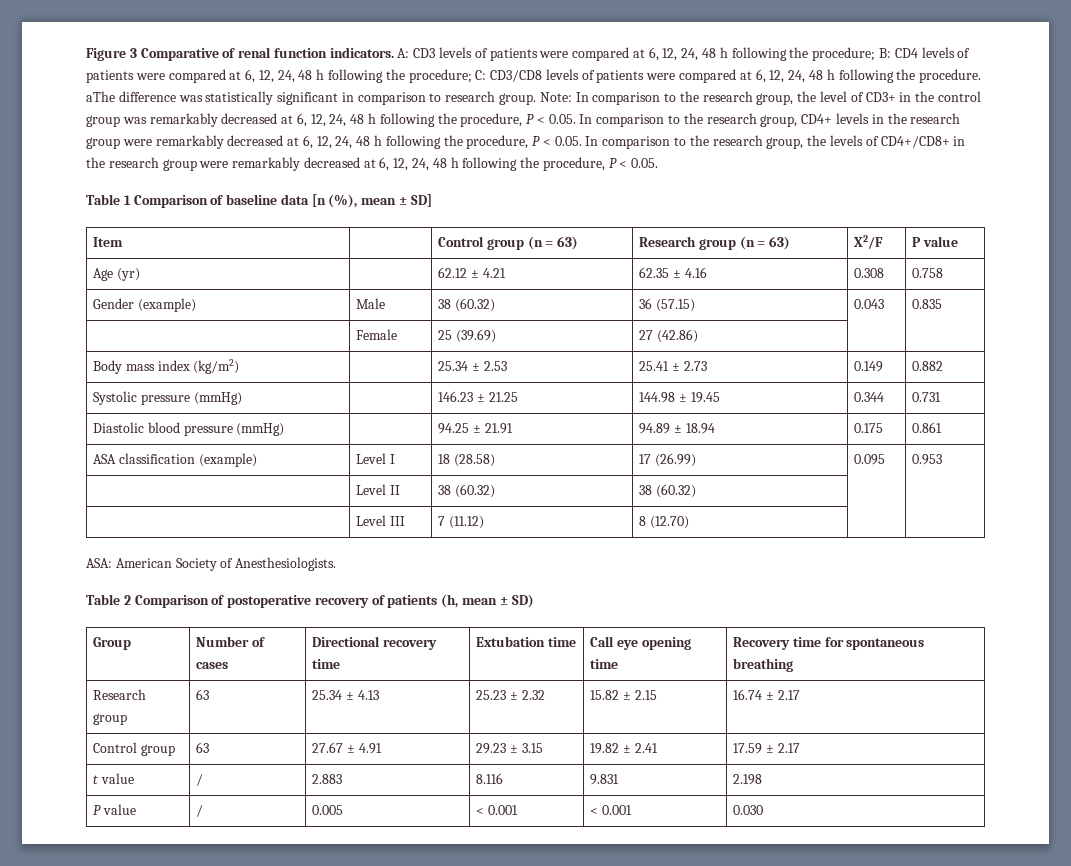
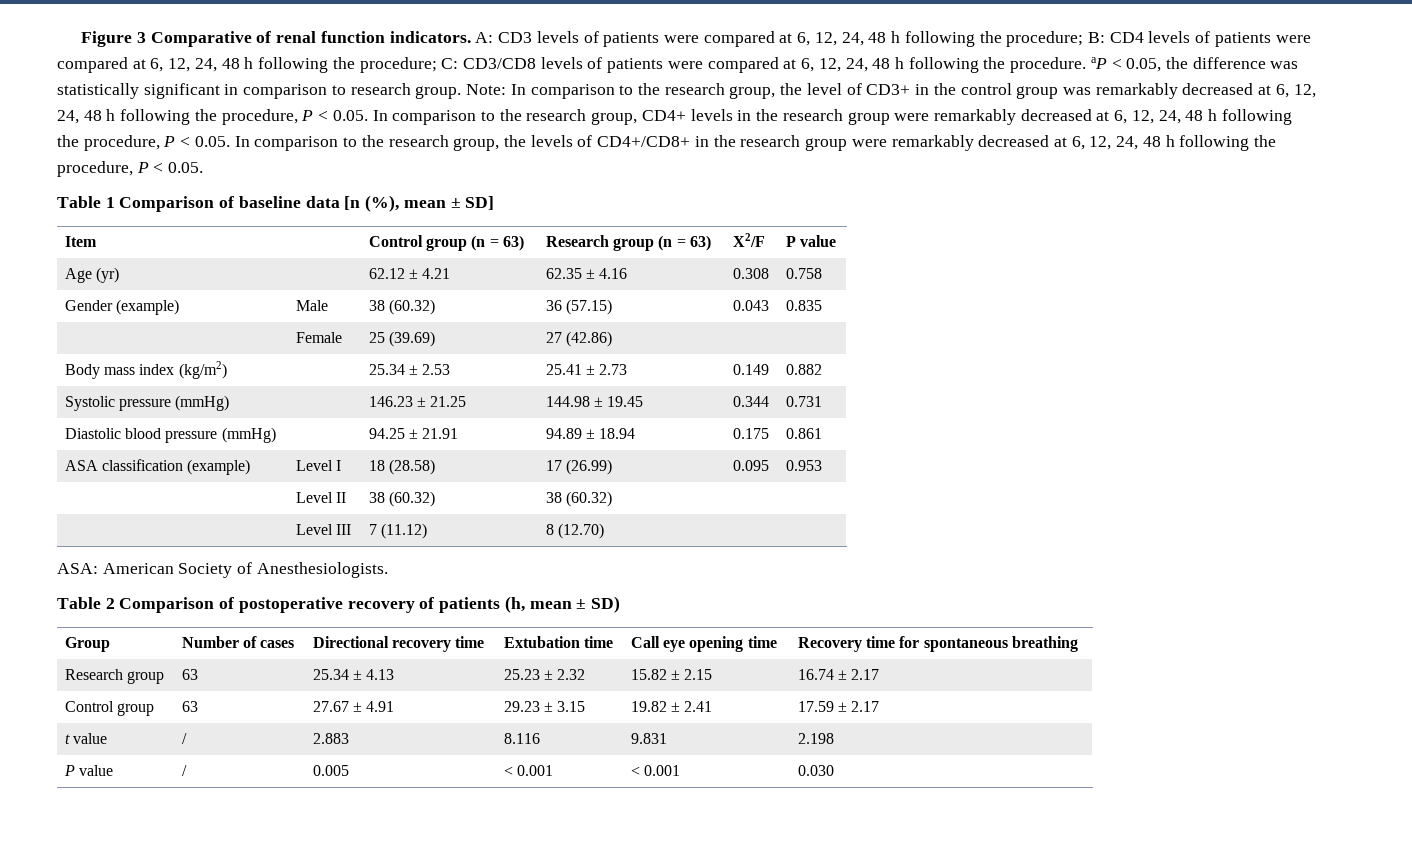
- A: CD3 levels of patients were compared at 6, 12, 24, 48 h following the procedure; B: CD4 levels of patients were compared at 6, 12, 24, 48 h following the procedure; C: CD3/CD8 levels of patients were compared at 6, 12, 24, 48 h following the procedure. aThe difference was statistically significant in comparison to research group.
+ A: CD3 levels of patients were compared at 6, 12, 24, 48 h following the procedure; B: CD4 levels of patients were compared at 6, 12, 24, 48 h following the procedure; C: CD3/CD8 levels of patients were compared at 6, 12, 24, 48 h following the procedure. aP < 0.05, the difference was statistically significant in comparison to research group.

